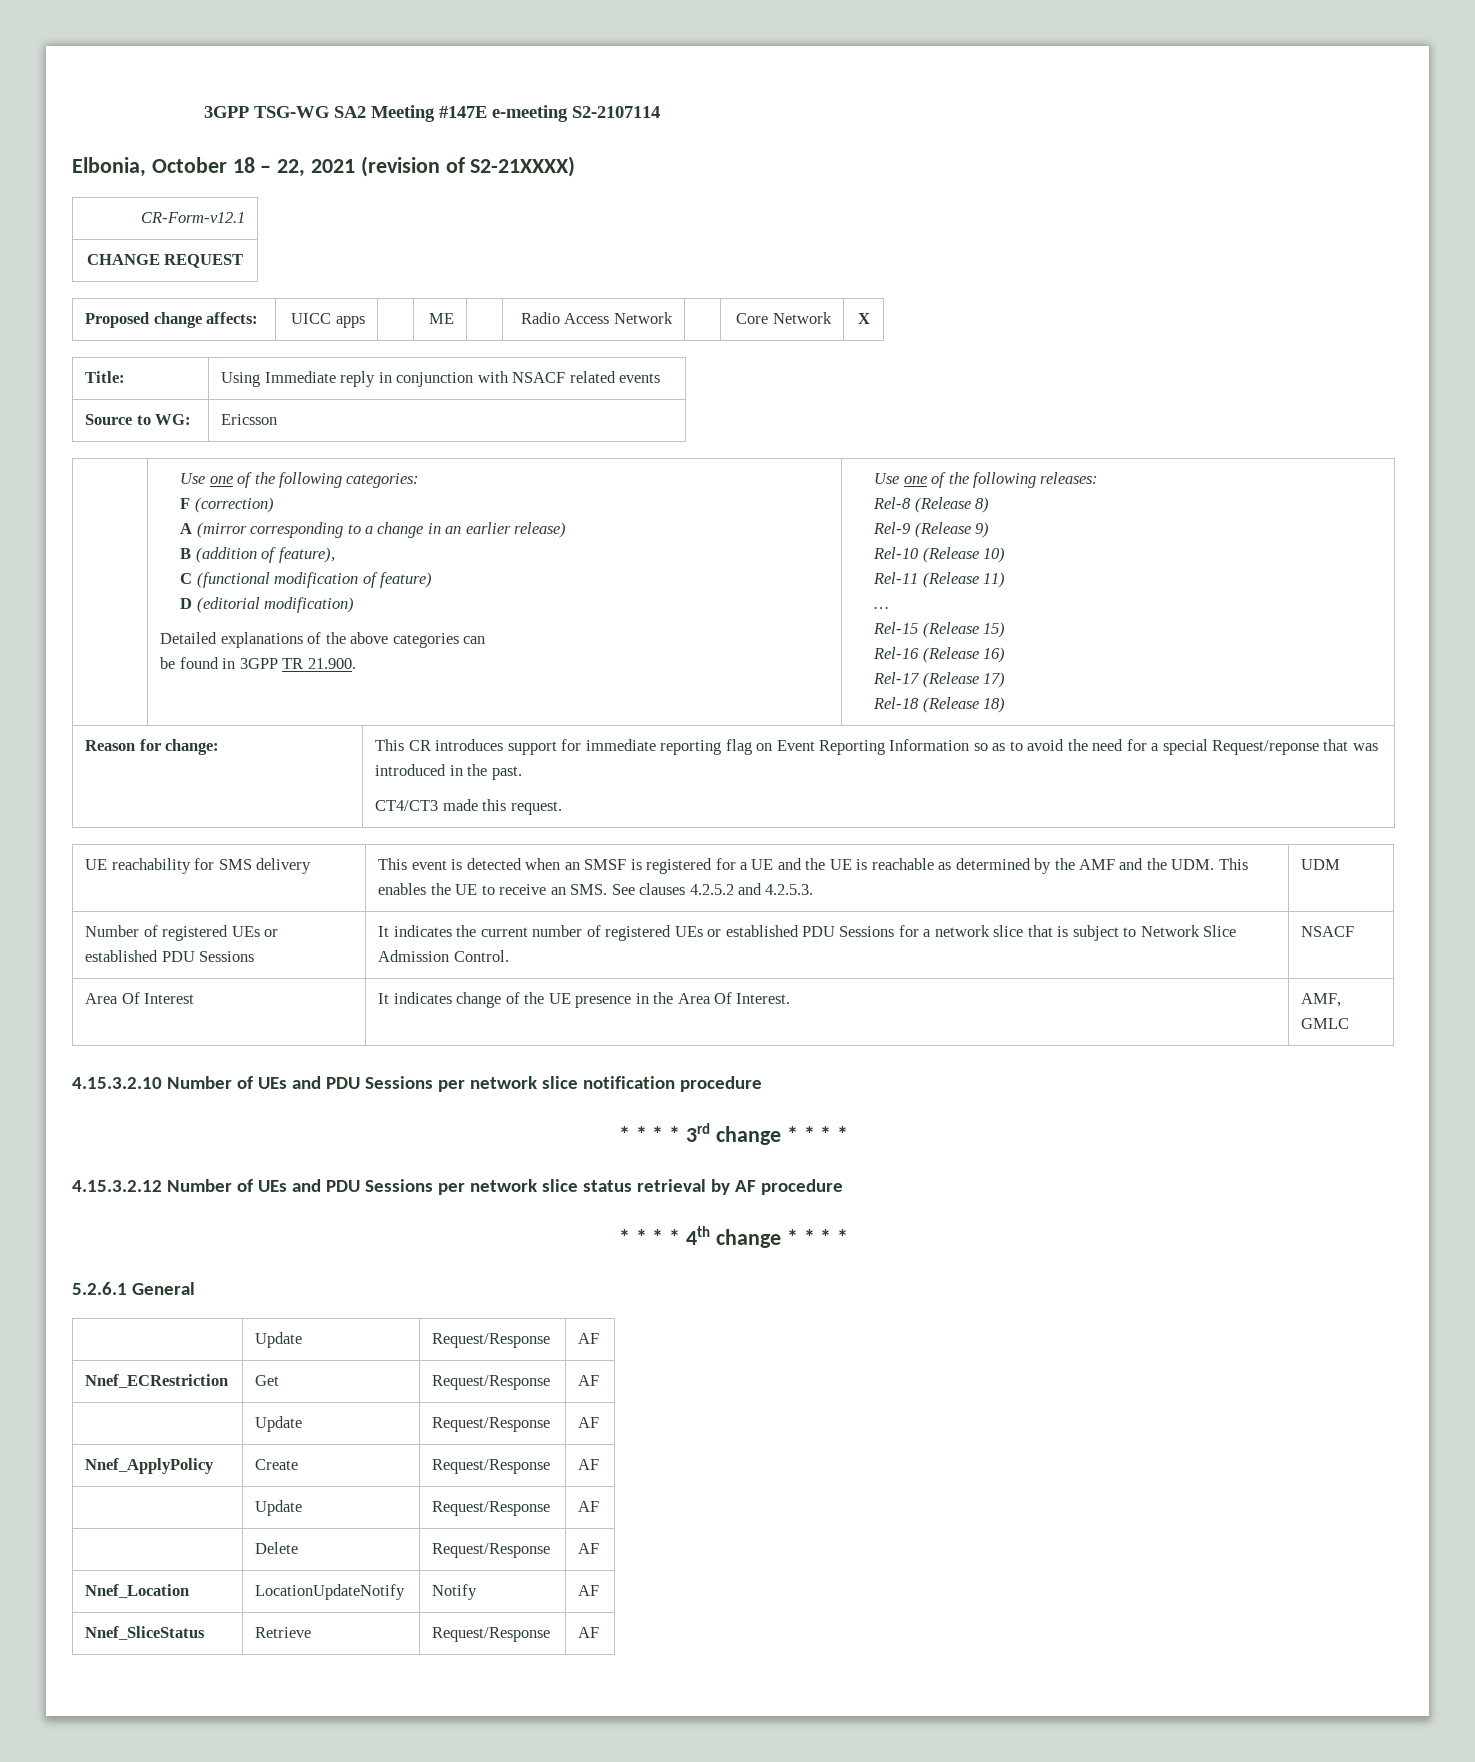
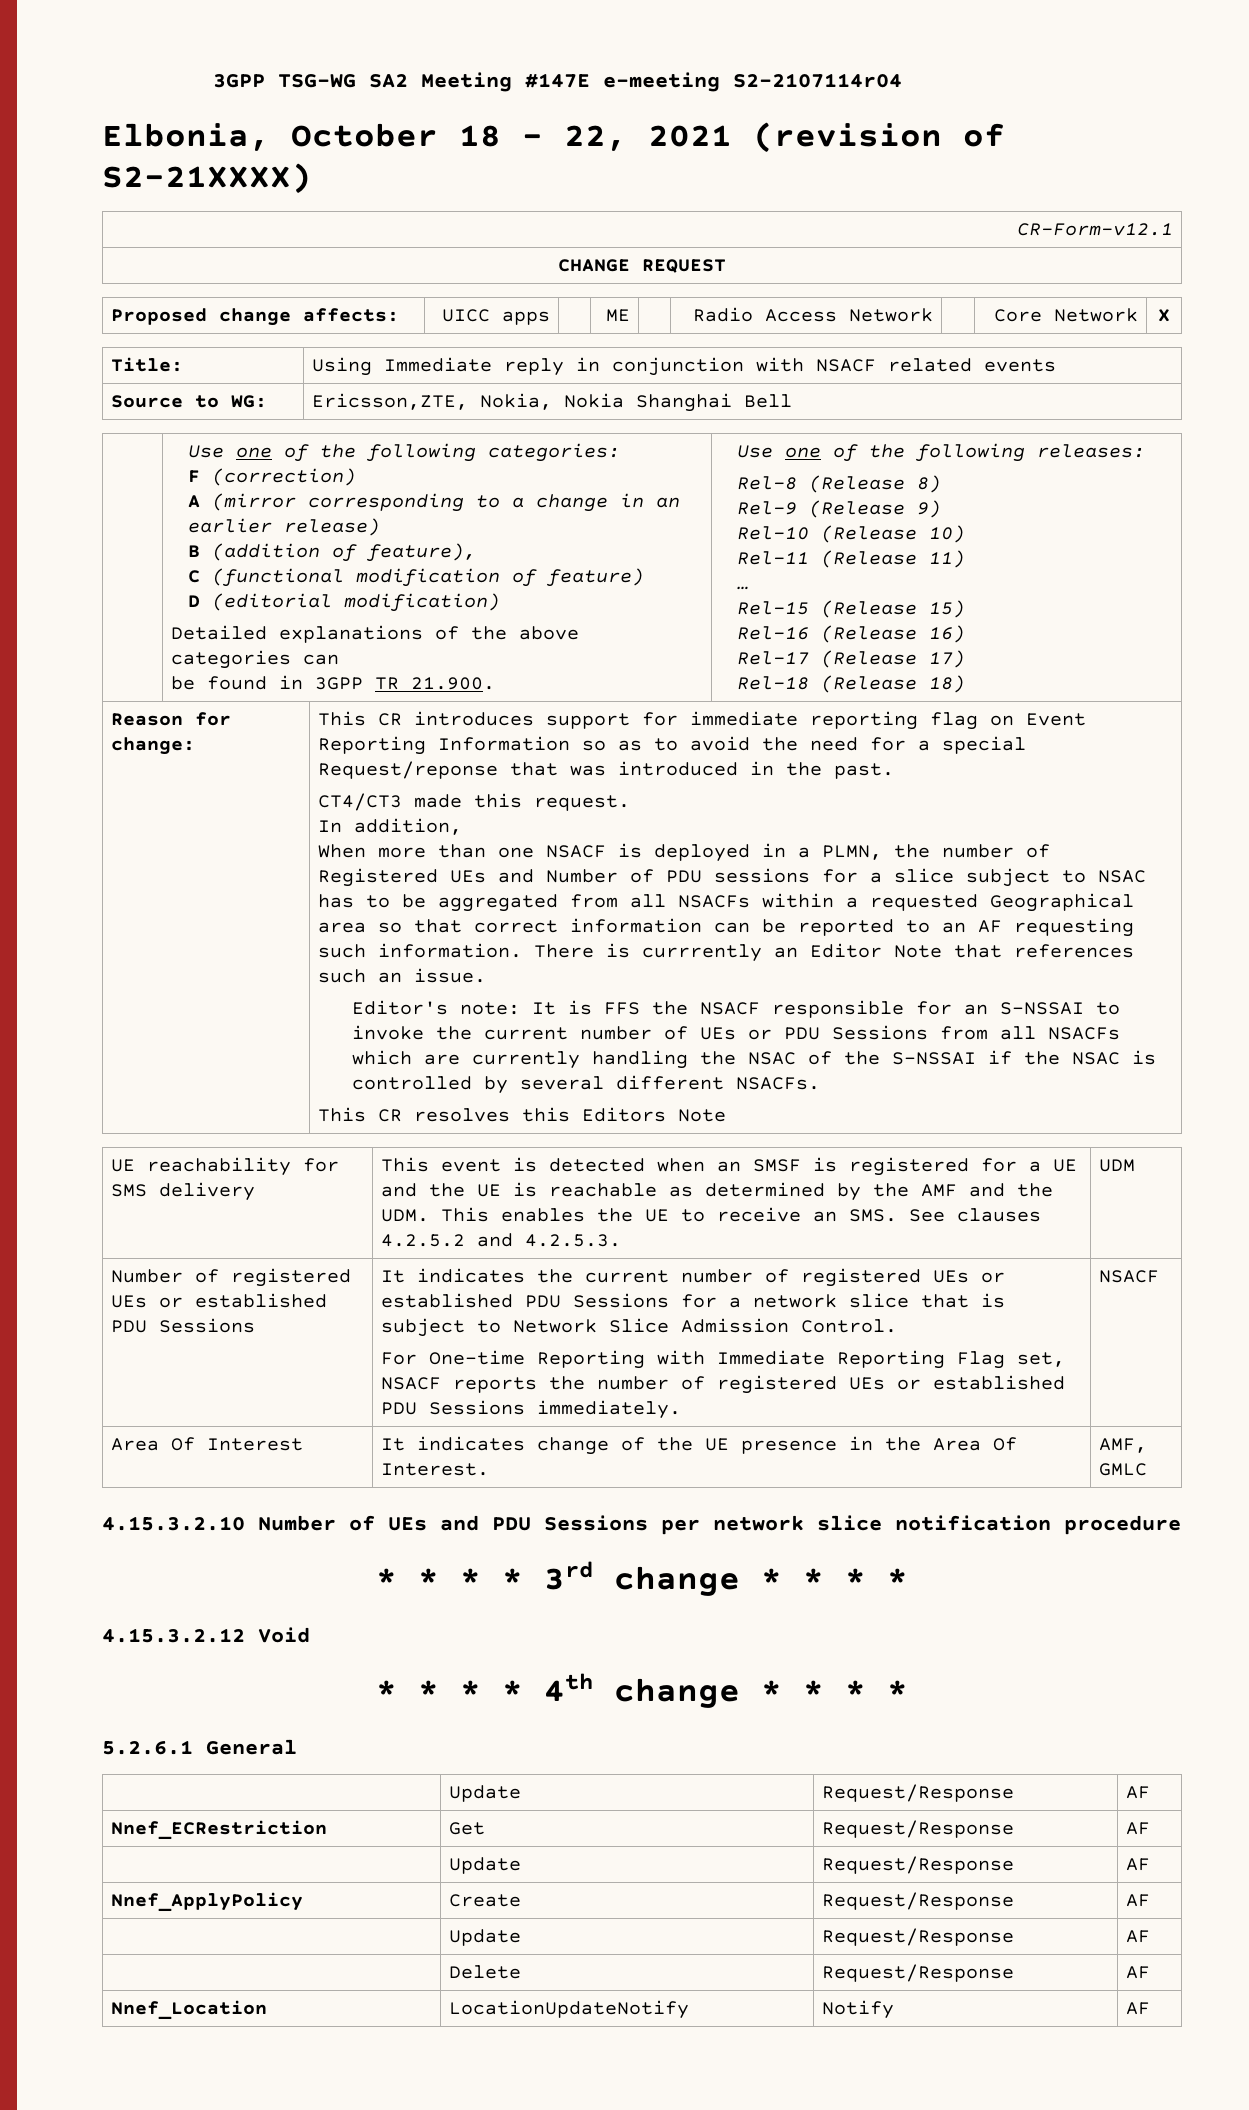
- 3GPP TSG-WG SA2 Meeting #147E e-meeting S2-2107114
+ 3GPP TSG-WG SA2 Meeting #147E e-meeting S2-2107114r04
- Source to WG: | Ericsson
+ Source to WG: | Ericsson,ZTE, Nokia, Nokia Shanghai Bell
+ In addition,
+ When more than one NSACF is deployed in a PLMN, the number of Registered UEs and Number of PDU sessions for a slice subject to NSAC has to be aggregated from all NSACFs within a requested Geographical area so that correct information can be reported to an AF requesting such information. There is currrently an Editor Note that references such an issue.
+ Editor's note: It is FFS the NSACF responsible for an S-NSSAI to invoke the current number of UEs or PDU Sessions from all NSACFs which are currently handling the NSAC of the S-NSSAI if the NSAC is controlled by several different NSACFs.
+ This CR resolves this Editors Note
+ For One-time Reporting with Immediate Reporting Flag set, NSACF reports the number of registered UEs or established PDU Sessions immediately.
- 4.15.3.2.12 Number of UEs and PDU Sessions per network slice status retrieval by AF procedure
+ 4.15.3.2.12 Void
- Nnef_SliceStatus | Retrieve | Request/Response | AF

